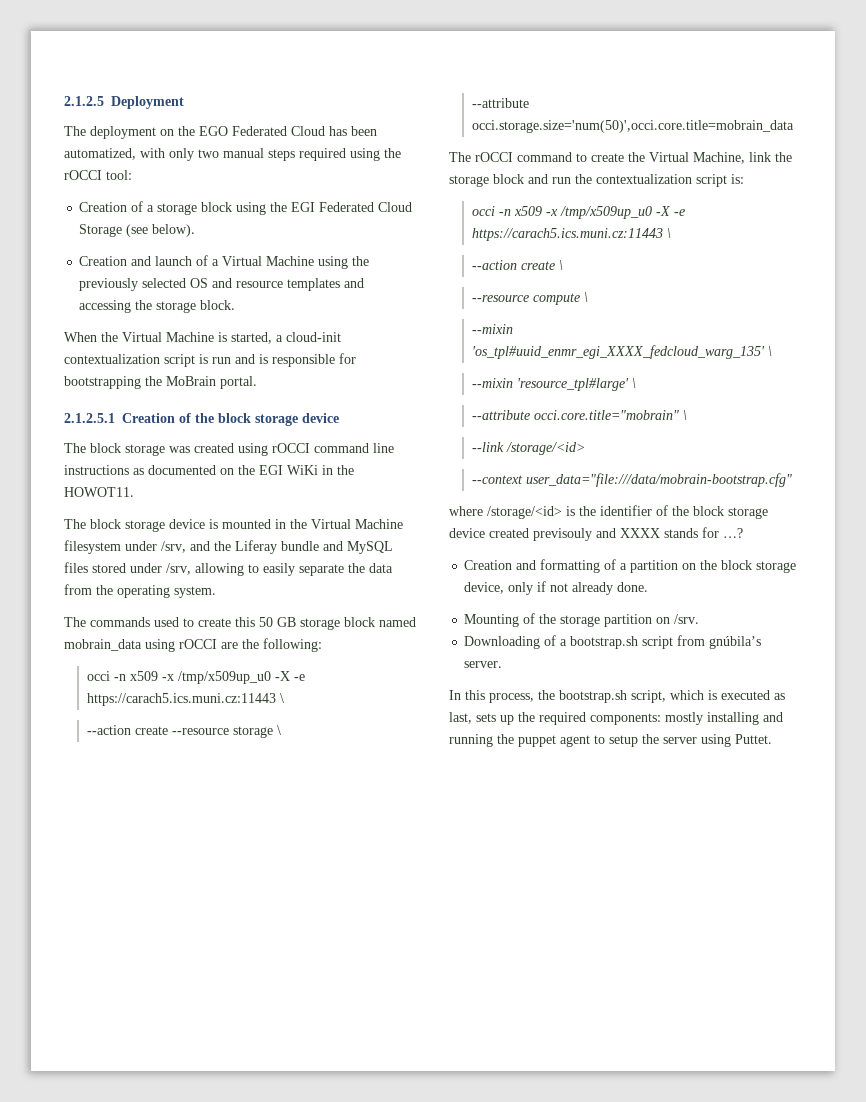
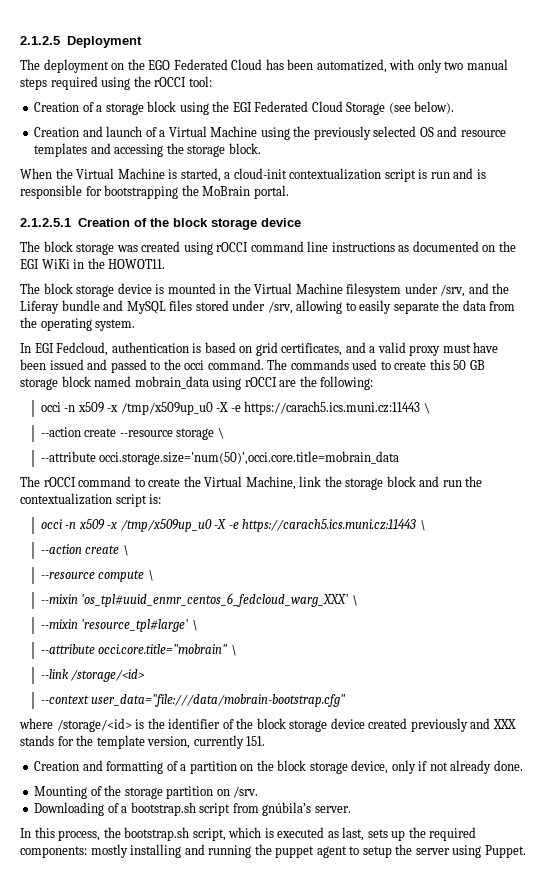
+ In EGI Fedcloud, authentication is based on grid certificates, and a valid proxy must have been issued and passed to the occi command.
- --mixin 'os_tpl#uuid_enmr_egi_XXXX_fedcloud_warg_135' \
+ --mixin 'os_tpl#uuid_enmr_centos_6_fedcloud_warg_XXX' \
- where /storage/<id> is the identifier of the block storage device created previsouly and XXXX stands for …?
+ where /storage/<id> is the identifier of the block storage device created previously and XXX stands for the template version, currently 151.
- In this process, the bootstrap.sh script, which is executed as last, sets up the required components: mostly installing and running the puppet agent to setup the server using Puttet.
+ In this process, the bootstrap.sh script, which is executed as last, sets up the required components: mostly installing and running the puppet agent to setup the server using Puppet.

